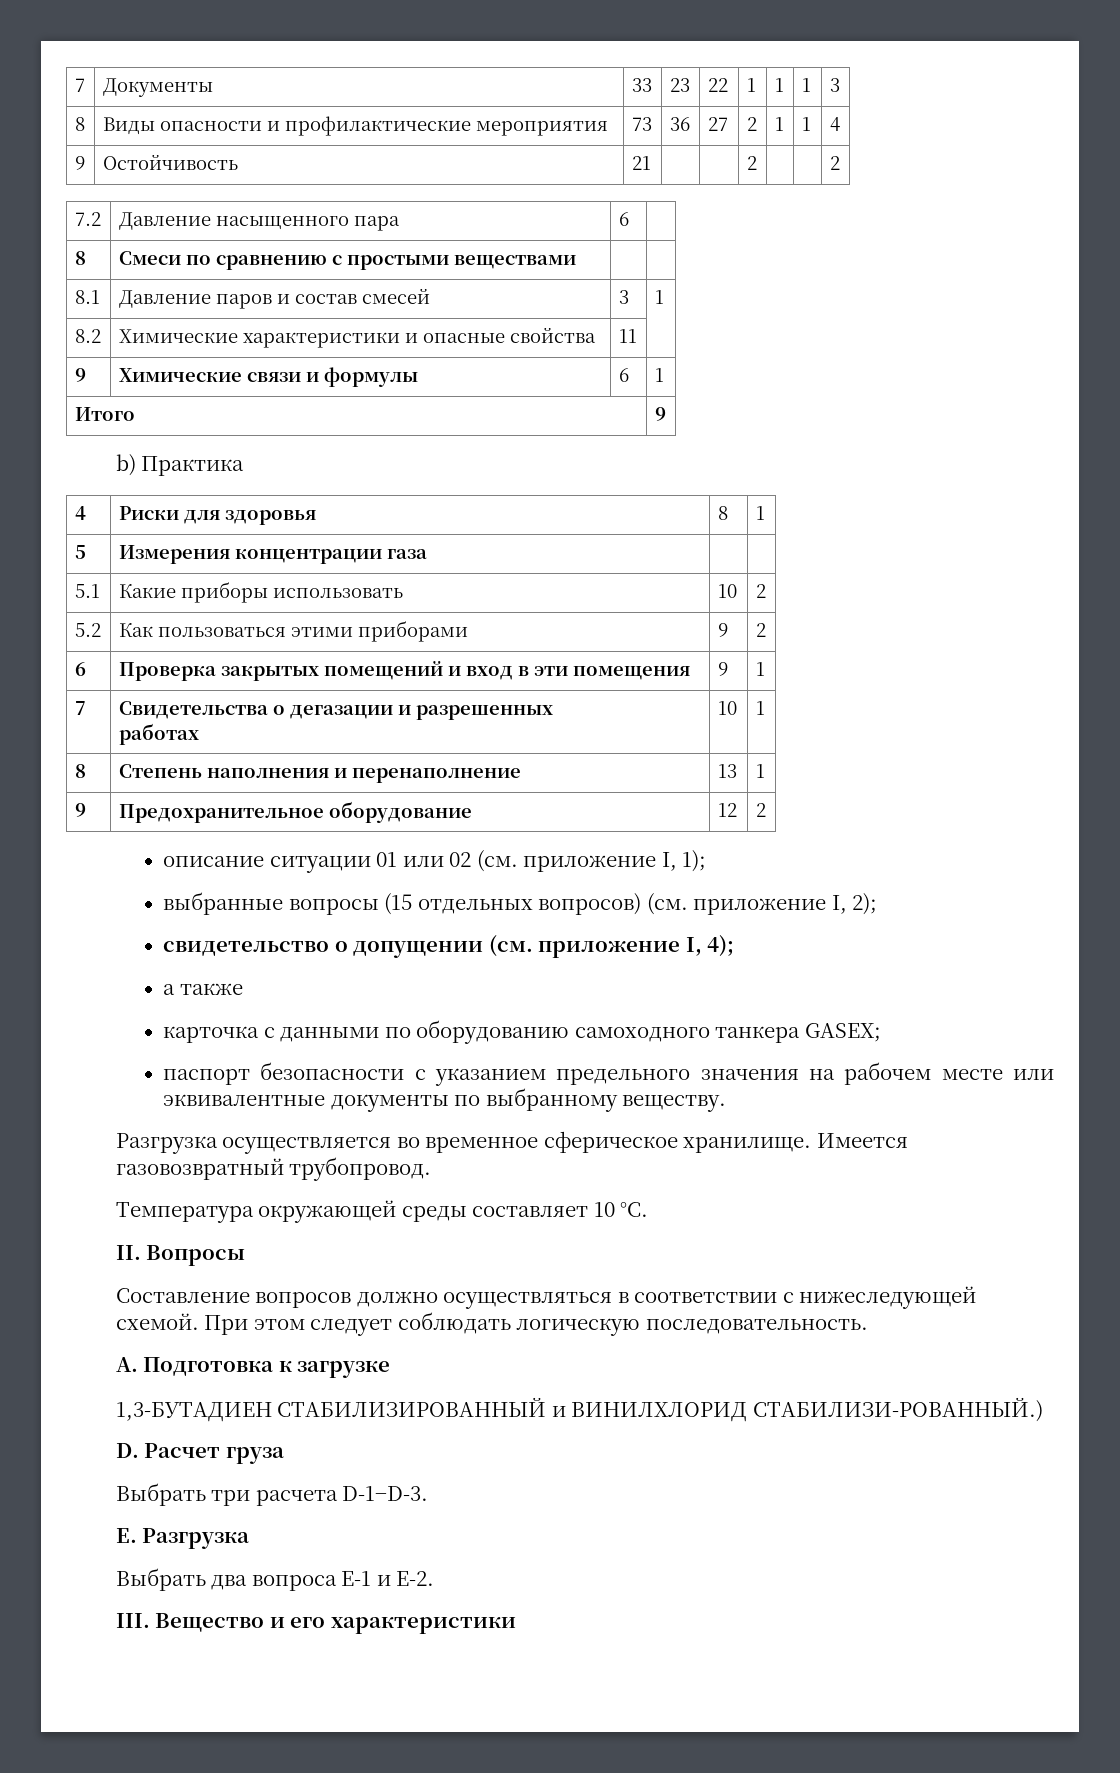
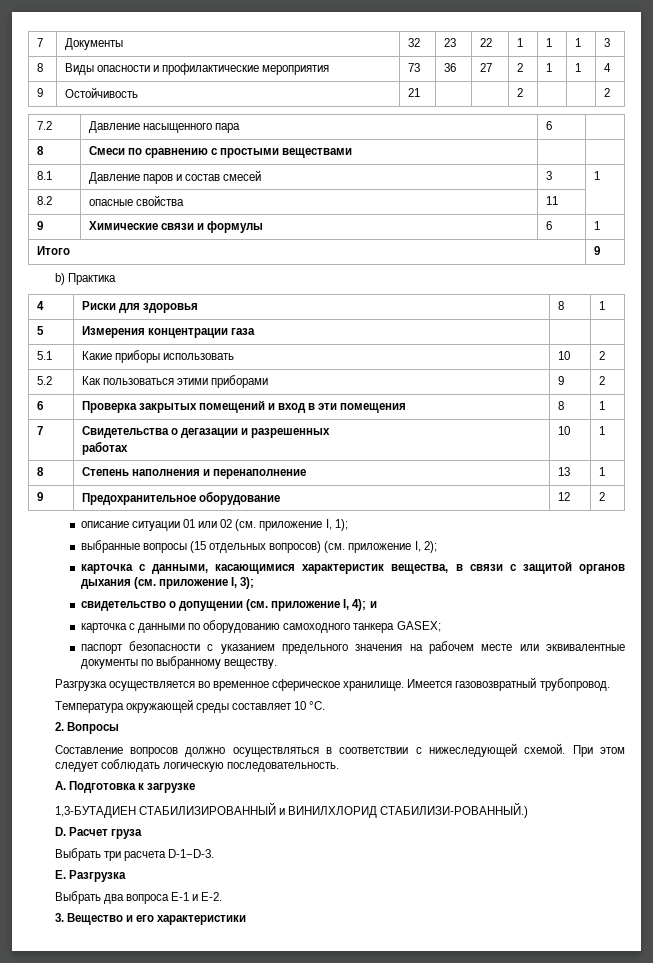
- 7 | Документы | 33 | 23 | 22 | 1 | 1 | 1 | 3
+ 7 | Документы | 32 | 23 | 22 | 1 | 1 | 1 | 3
- 8.2 | Химические характеристики и опасные свойства | 11 |
+ 8.2 | опасные свойства | 11 |
- 6 | Проверка закрытых помещений и вход в эти помещения | 9 | 1
+ 6 | Проверка закрытых помещений и вход в эти помещения | 8 | 1
+ карточка с данными, касающимися характеристик вещества, в связи с защитой органов дыхания (см. приложение I, 3);
- свидетельство о допущении (см. приложение I, 4);
- а также
+ свидетельство о допущении (см. приложение I, 4); и
- II. Вопросы
+ 2. Вопросы
- III. Вещество и его характеристики
+ 3. Вещество и его характеристики

